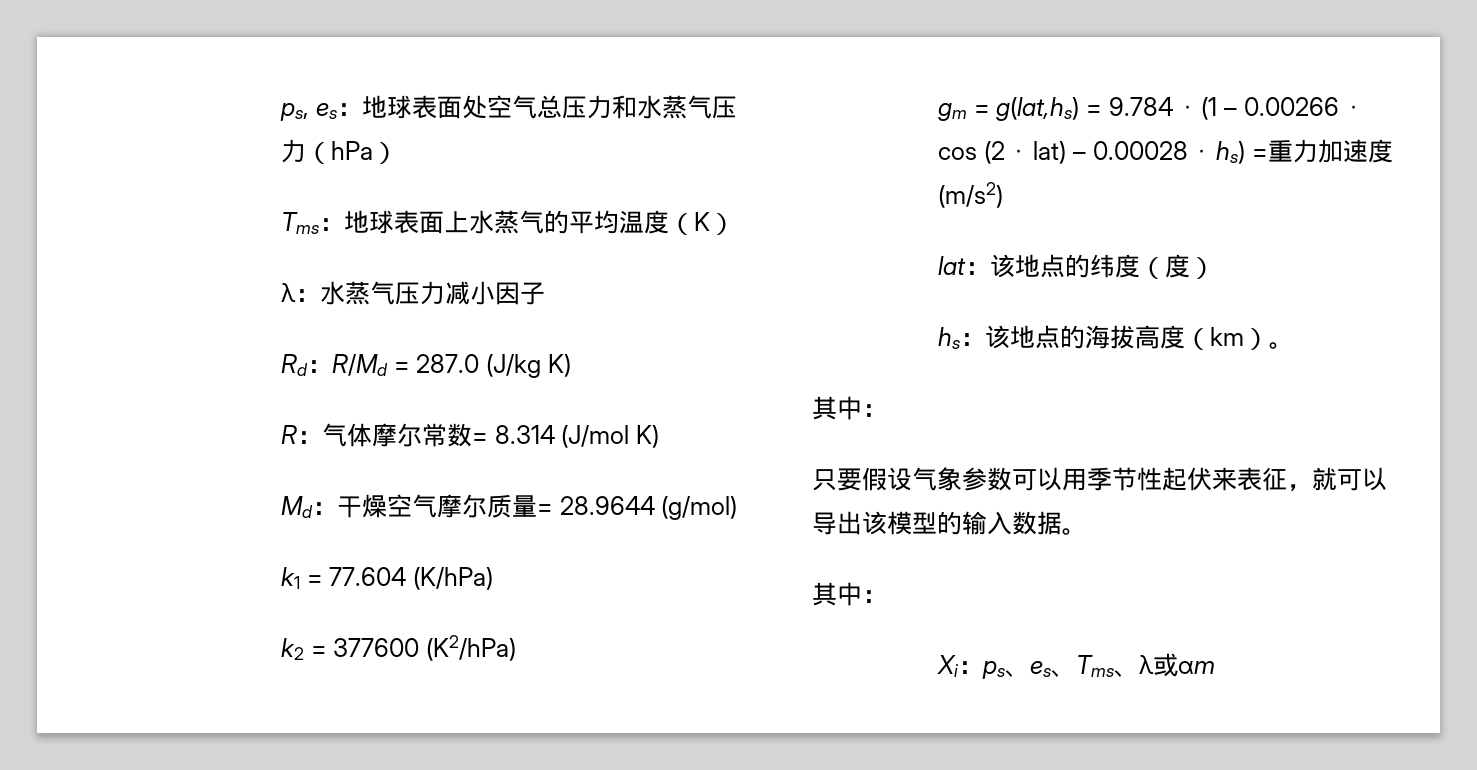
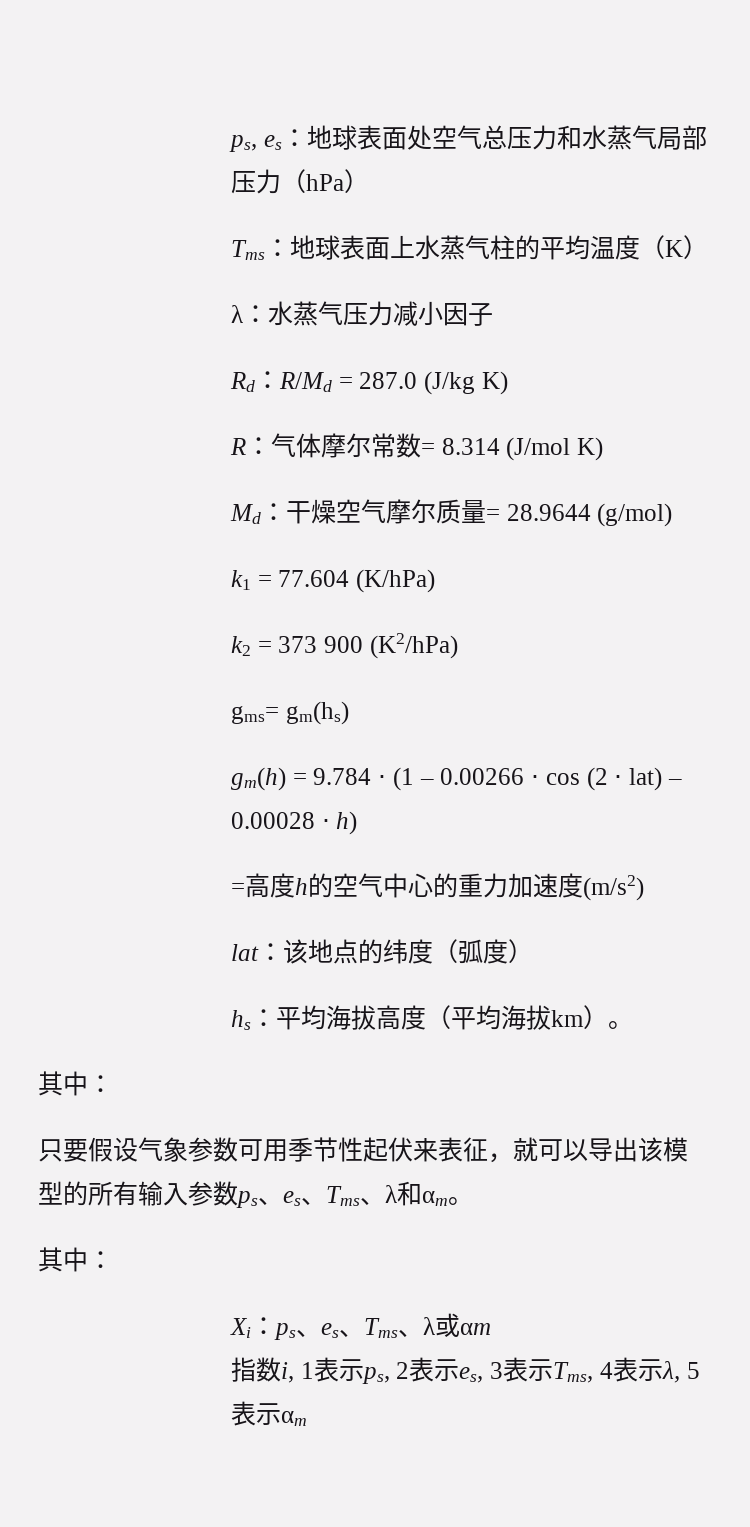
- ps, es：地球表面处空气总压力和水蒸气压力（hPa）
+ ps, es：地球表面处空气总压力和水蒸气局部压力（hPa）
- Tms：地球表面上水蒸气的平均温度（K）
+ Tms：地球表面上水蒸气柱的平均温度（K）
- k2 = 377600 (K2/hPa)
+ k2 = 373 900 (K2/hPa)
- gm = g(lat,hs) = 9.784 ⋅ (1 – 0.00266 ⋅ cos (2 ⋅ lat) – 0.00028 ⋅ hs) =重力加速度(m/s2)
+ gms= gm(hs)
+ gm(h) = 9.784 ⋅ (1 – 0.00266 ⋅ cos (2 ⋅ lat) – 0.00028 ⋅ h)
+ =高度h的空气中心的重力加速度(m/s2)
- lat：该地点的纬度（度）
+ lat：该地点的纬度（弧度）
- hs：该地点的海拔高度（km）。
+ hs：平均海拔高度（平均海拔km）。
- 只要假设气象参数可以用季节性起伏来表征，就可以导出该模型的输入数据。
+ 只要假设气象参数可用季节性起伏来表征，就可以导出该模型的所有输入参数ps、es、Tms、λ和αm。
+ 指数i, 1表示ps, 2表示es, 3表示Tms, 4表示λ, 5表示αm

